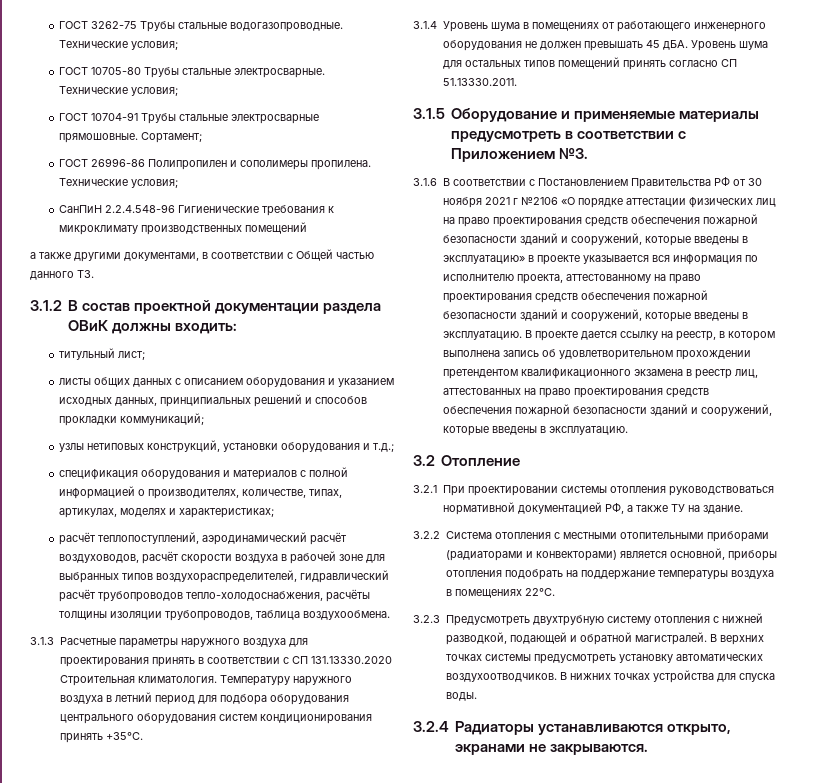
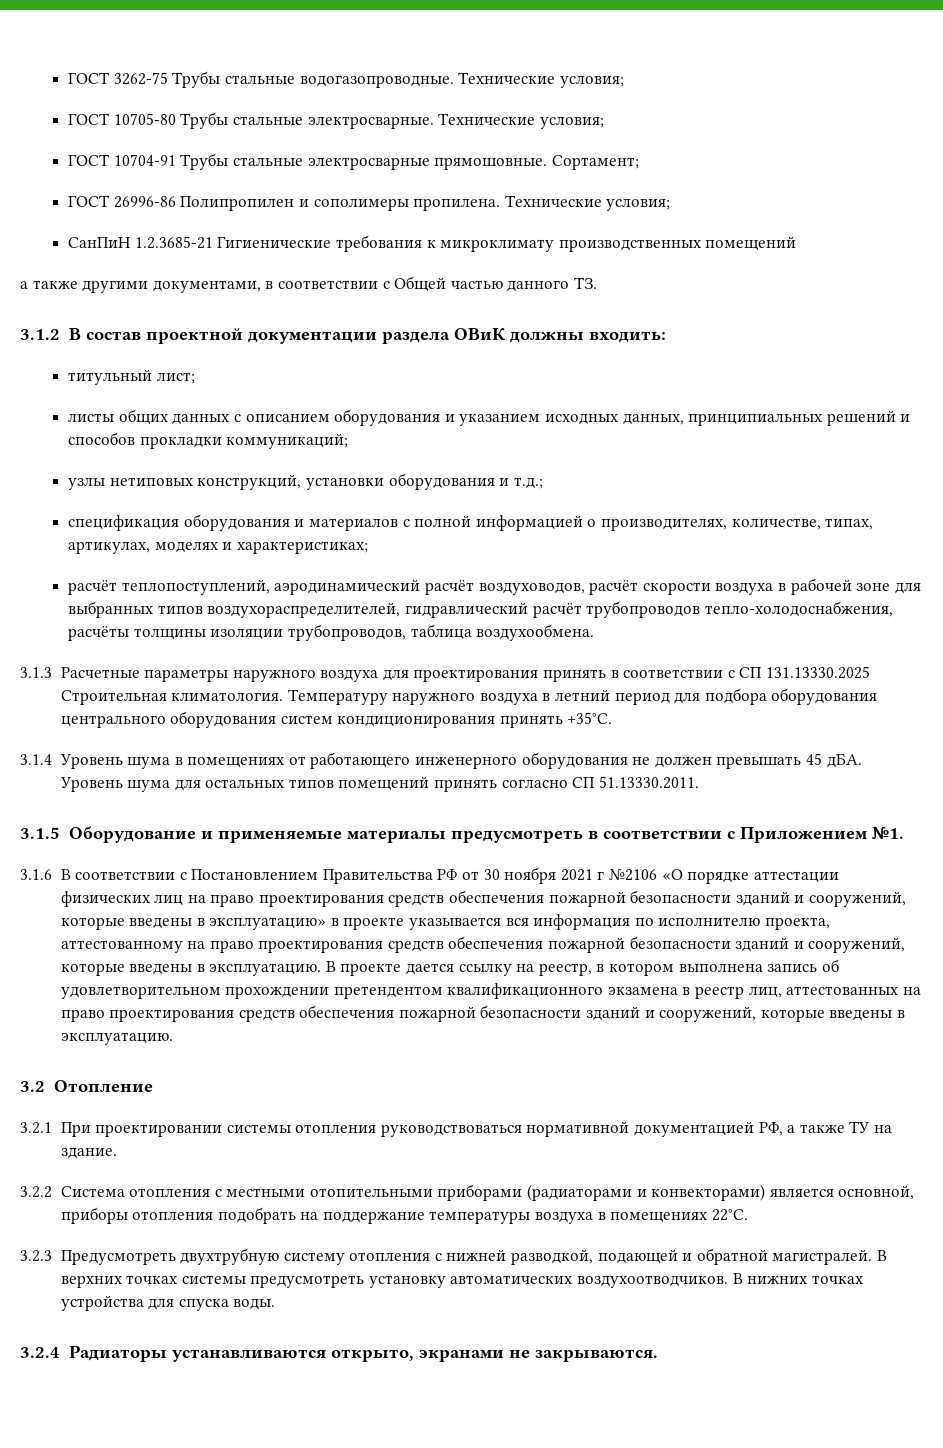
- СанПиН 2.2.4.548-96 Гигиенические требования к микроклимату производственных помещений
+ СанПиН 1.2.3685-21 Гигиенические требования к микроклимату производственных помещений
- 3.1.3 Расчетные параметры наружного воздуха для проектирования принять в соответствии с СП 131.13330.2020 Строительная климатология.
+ 3.1.3 Расчетные параметры наружного воздуха для проектирования принять в соответствии с СП 131.13330.2025 Строительная климатология.
- 3.1.5 Оборудование и применяемые материалы предусмотреть в соответствии с Приложением №3.
+ 3.1.5 Оборудование и применяемые материалы предусмотреть в соответствии с Приложением №1.

